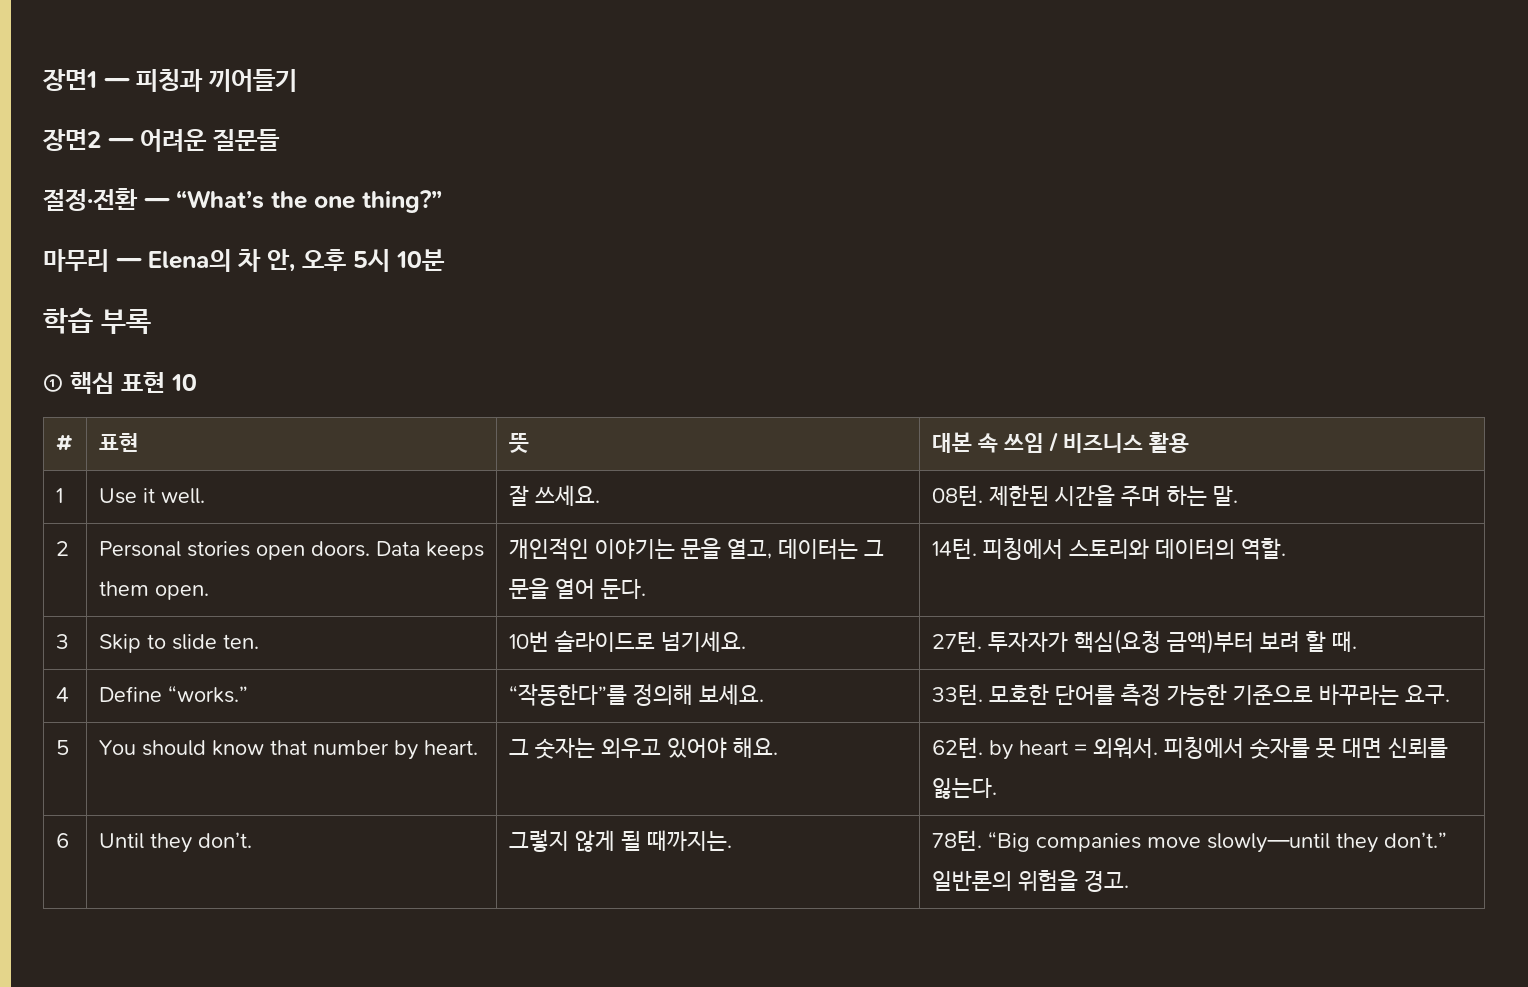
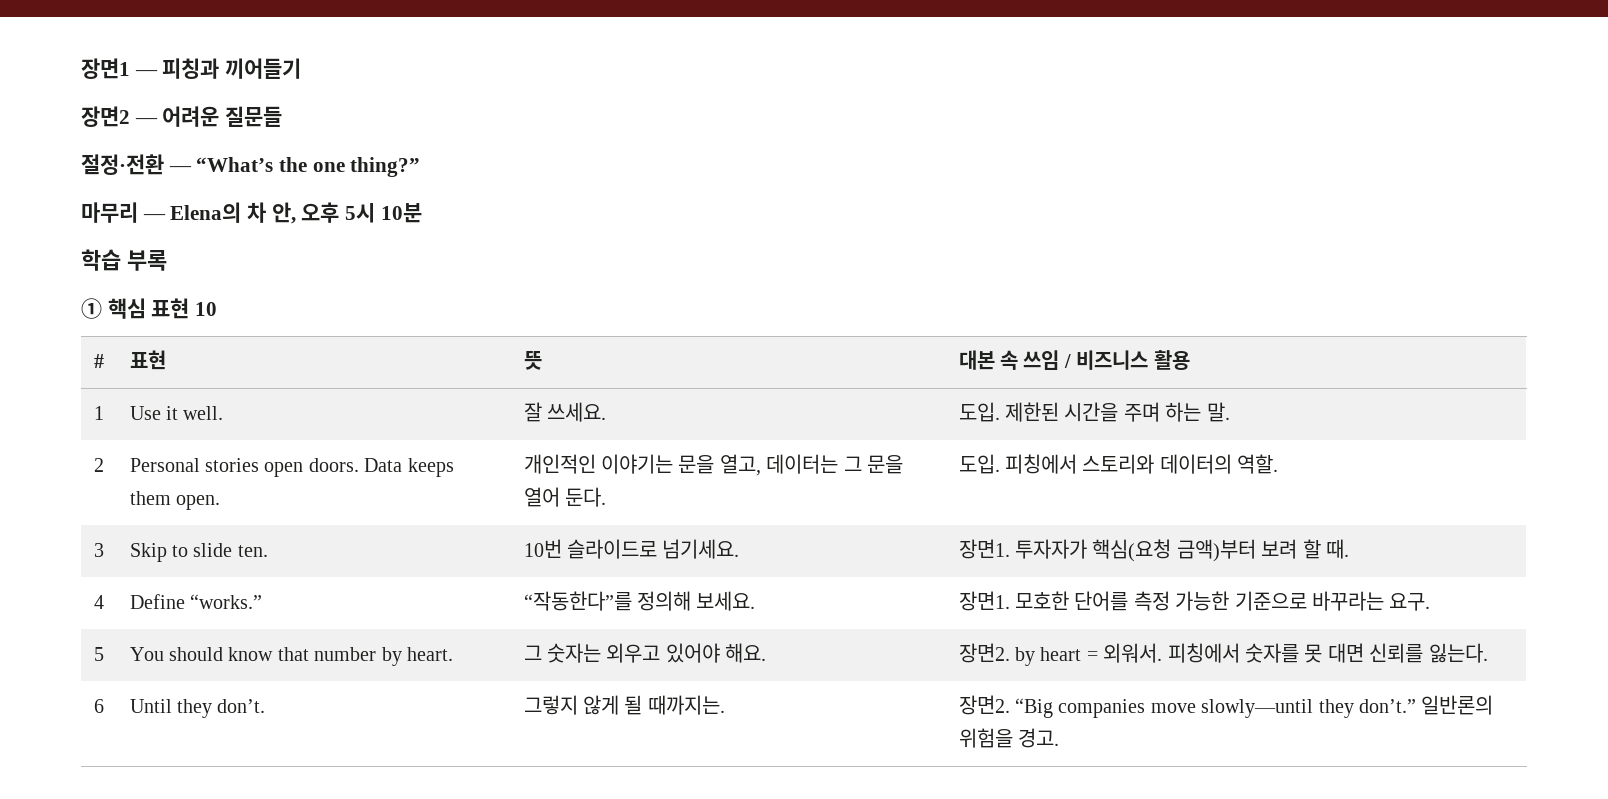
- 1 | Use it well. | 잘 쓰세요. | 08턴. 제한된 시간을 주며 하는 말.
+ 1 | Use it well. | 잘 쓰세요. | 도입. 제한된 시간을 주며 하는 말.
- 2 | Personal stories open doors. Data keeps them open. | 개인적인 이야기는 문을 열고, 데이터는 그 문을 열어 둔다. | 14턴. 피칭에서 스토리와 데이터의 역할.
+ 2 | Personal stories open doors. Data keeps them open. | 개인적인 이야기는 문을 열고, 데이터는 그 문을 열어 둔다. | 도입. 피칭에서 스토리와 데이터의 역할.
- 3 | Skip to slide ten. | 10번 슬라이드로 넘기세요. | 27턴. 투자자가 핵심(요청 금액)부터 보려 할 때.
+ 3 | Skip to slide ten. | 10번 슬라이드로 넘기세요. | 장면1. 투자자가 핵심(요청 금액)부터 보려 할 때.
- 4 | Define “works.” | “작동한다”를 정의해 보세요. | 33턴. 모호한 단어를 측정 가능한 기준으로 바꾸라는 요구.
+ 4 | Define “works.” | “작동한다”를 정의해 보세요. | 장면1. 모호한 단어를 측정 가능한 기준으로 바꾸라는 요구.
- 5 | You should know that number by heart. | 그 숫자는 외우고 있어야 해요. | 62턴. by heart = 외워서. 피칭에서 숫자를 못 대면 신뢰를 잃는다.
+ 5 | You should know that number by heart. | 그 숫자는 외우고 있어야 해요. | 장면2. by heart = 외워서. 피칭에서 숫자를 못 대면 신뢰를 잃는다.
- 6 | Until they don’t. | 그렇지 않게 될 때까지는. | 78턴. “Big companies move slowly—until they don’t.” 일반론의 위험을 경고.
+ 6 | Until they don’t. | 그렇지 않게 될 때까지는. | 장면2. “Big companies move slowly—until they don’t.” 일반론의 위험을 경고.

